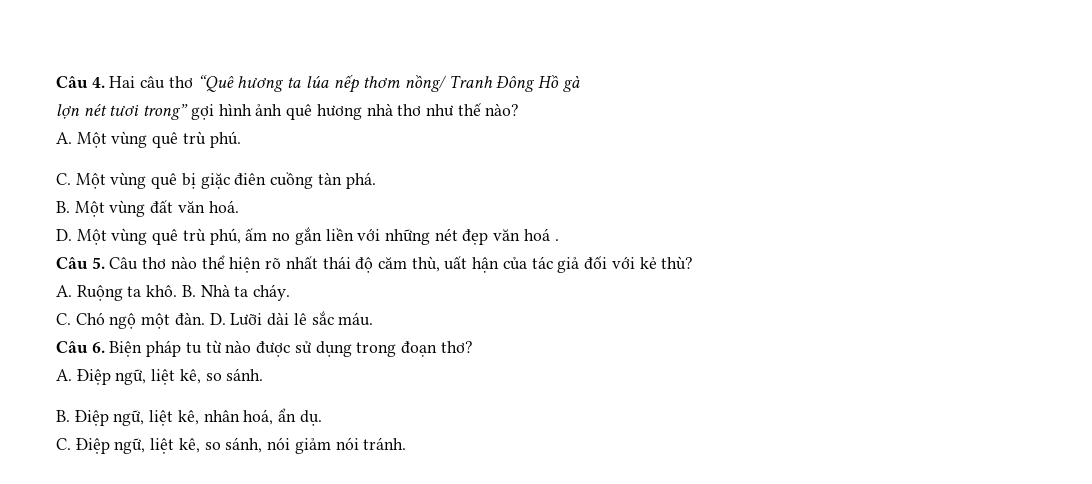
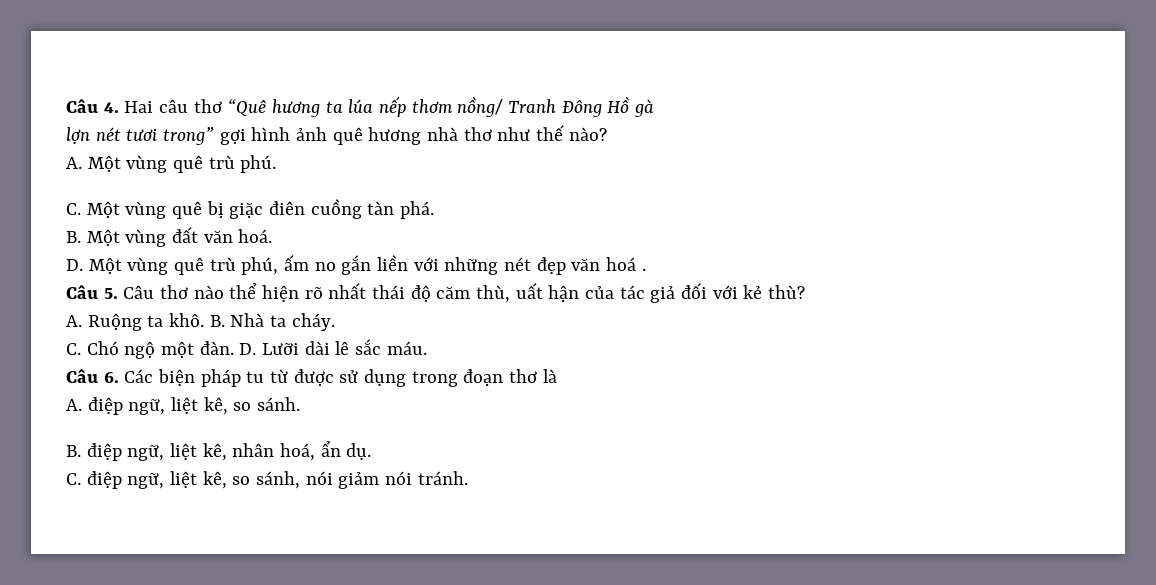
- Câu 6. Biện pháp tu từ nào được sử dụng trong đoạn thơ?
- A. Điệp ngữ, liệt kê, so sánh.
+ Câu 6. Các biện pháp tu từ được sử dụng trong đoạn thơ là
+ A. điệp ngữ, liệt kê, so sánh.
- B. Điệp ngữ, liệt kê, nhân hoá, ẩn dụ.
+ B. điệp ngữ, liệt kê, nhân hoá, ẩn dụ.
- C. Điệp ngữ, liệt kê, so sánh, nói giảm nói tránh.
+ C. điệp ngữ, liệt kê, so sánh, nói giảm nói tránh.

